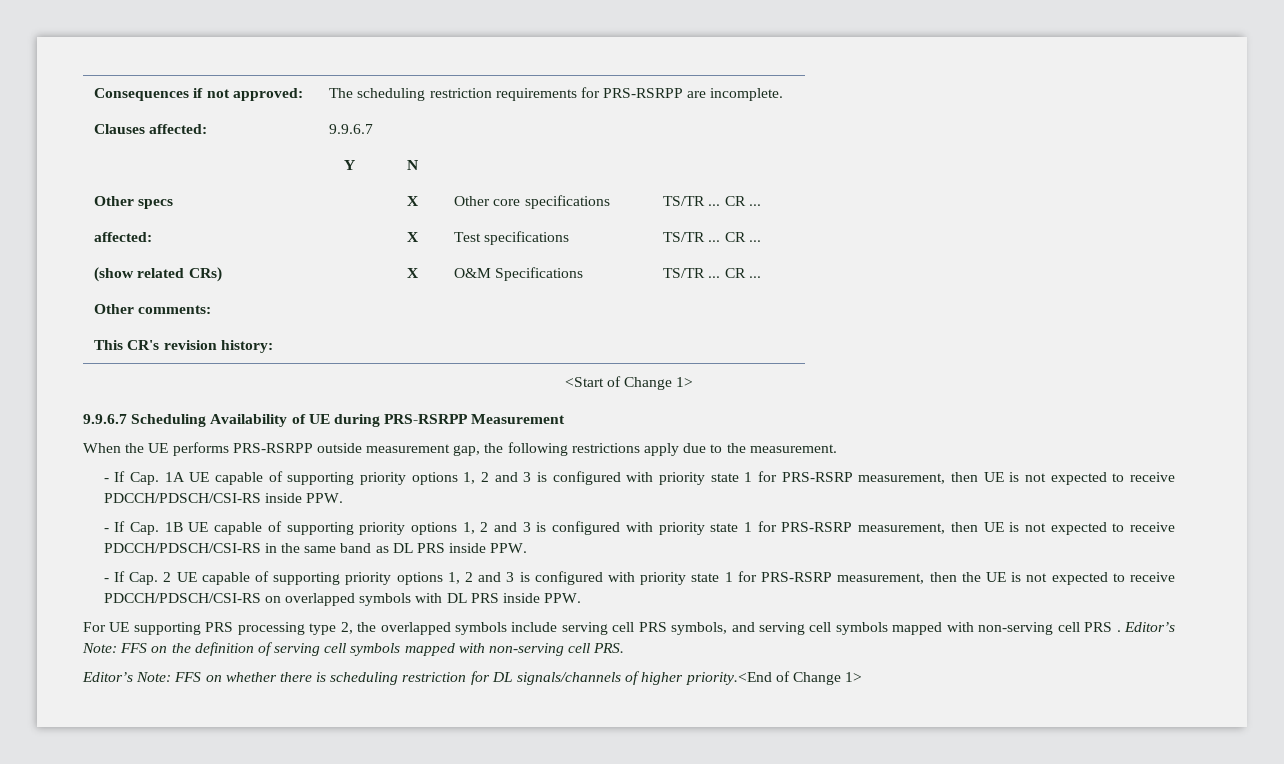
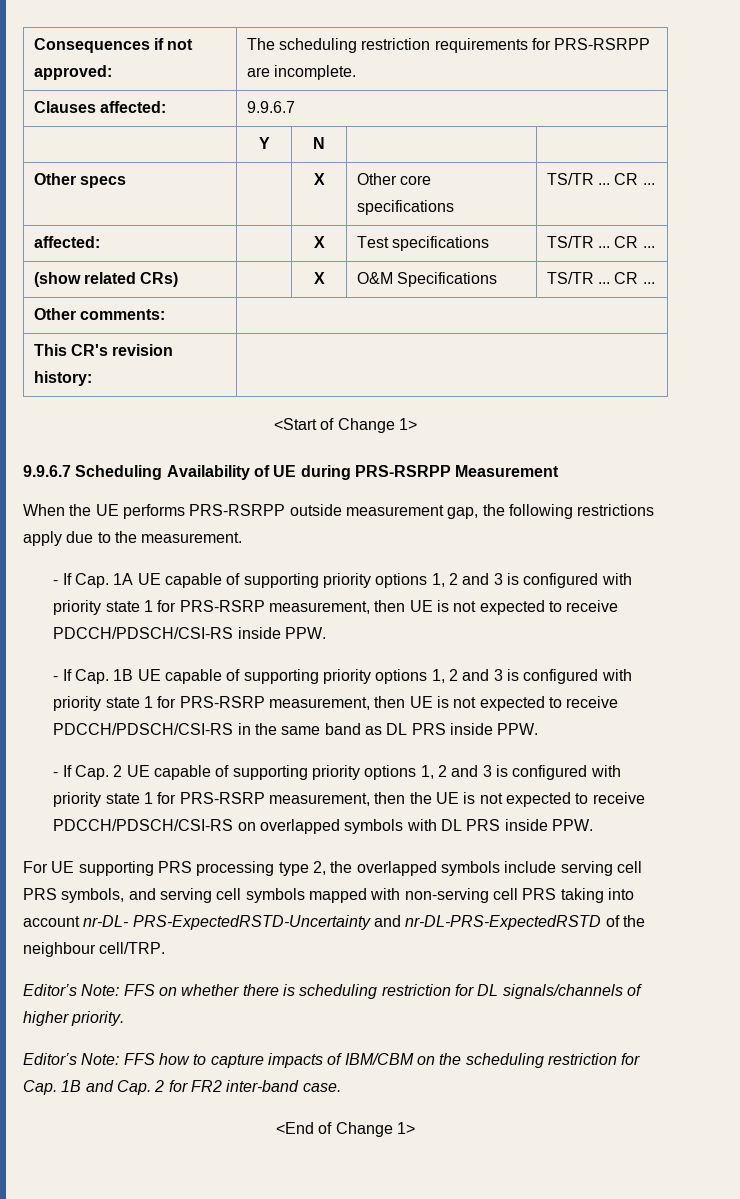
- For UE supporting PRS processing type 2, the overlapped symbols include serving cell PRS symbols, and serving cell symbols mapped with non-serving cell PRS . Editor’s Note: FFS on the definition of serving cell symbols mapped with non-serving cell PRS.
+ For UE supporting PRS processing type 2, the overlapped symbols include serving cell PRS symbols, and serving cell symbols mapped with non-serving cell PRS taking into account nr-DL- PRS-ExpectedRSTD-Uncertainty and nr-DL-PRS-ExpectedRSTD of the neighbour cell/TRP.
- Editor’s Note: FFS on whether there is scheduling restriction for DL signals/channels of higher priority.<End of Change 1>
+ Editor’s Note: FFS on whether there is scheduling restriction for DL signals/channels of higher priority.
+ Editor’s Note: FFS how to capture impacts of IBM/CBM on the scheduling restriction for Cap. 1B and Cap. 2 for FR2 inter-band case.
+ <End of Change 1>

